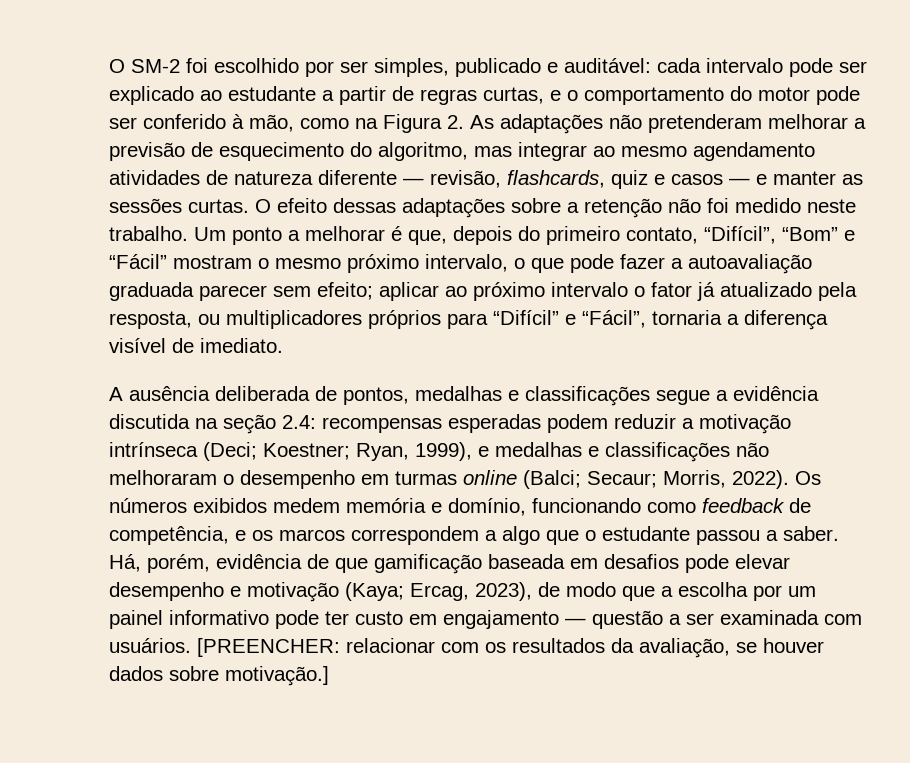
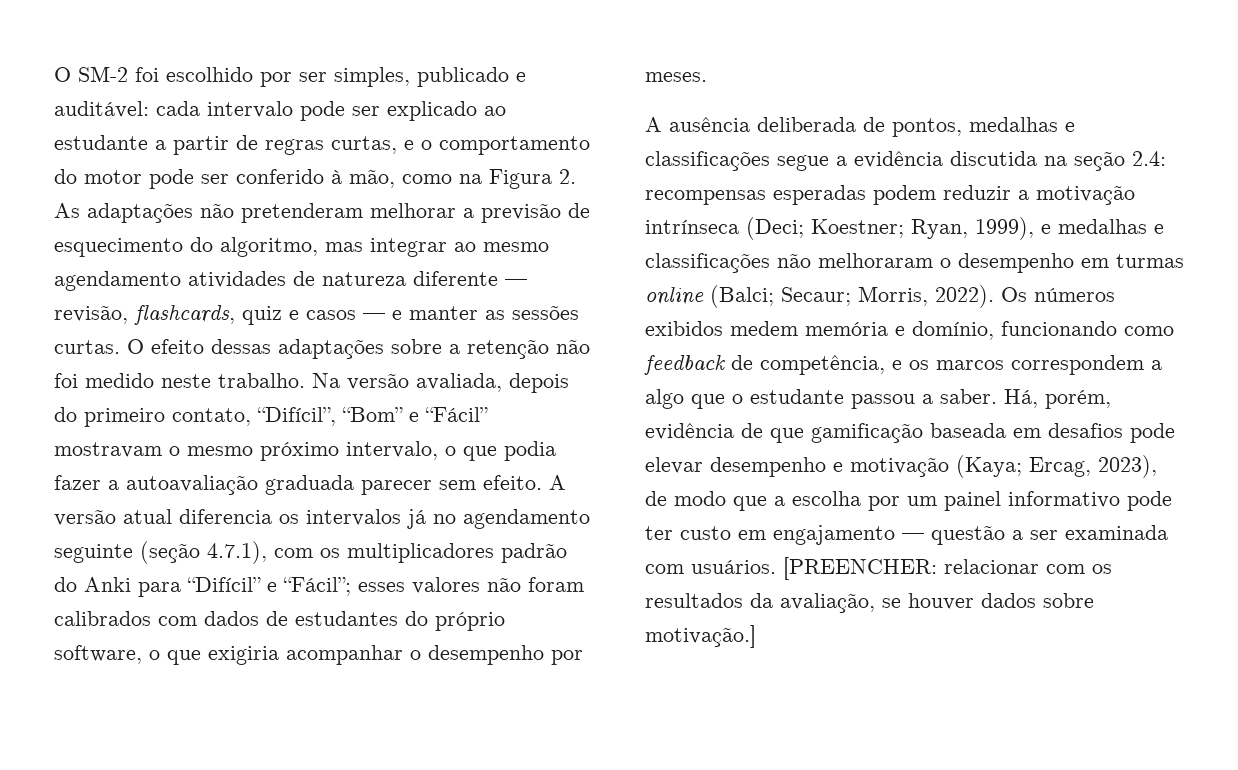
- Um ponto a melhorar é que, depois do primeiro contato, “Difícil”, “Bom” e “Fácil” mostram o mesmo próximo intervalo, o que pode fazer a autoavaliação graduada parecer sem efeito; aplicar ao próximo intervalo o fator já atualizado pela resposta, ou multiplicadores próprios para “Difícil” e “Fácil”, tornaria a diferença visível de imediato.
+ Na versão avaliada, depois do primeiro contato, “Difícil”, “Bom” e “Fácil” mostravam o mesmo próximo intervalo, o que podia fazer a autoavaliação graduada parecer sem efeito. A versão atual diferencia os intervalos já no agendamento seguinte (seção 4.7.1), com os multiplicadores padrão do Anki para “Difícil” e “Fácil”; esses valores não foram calibrados com dados de estudantes do próprio software, o que exigiria acompanhar o desempenho por meses.

